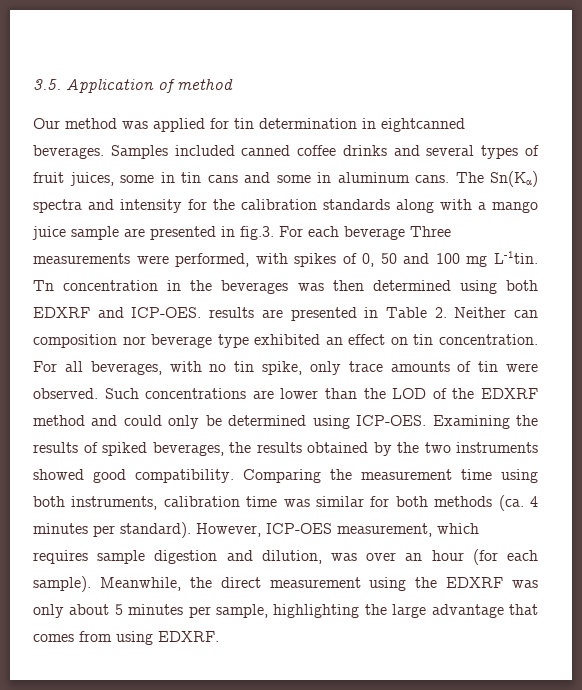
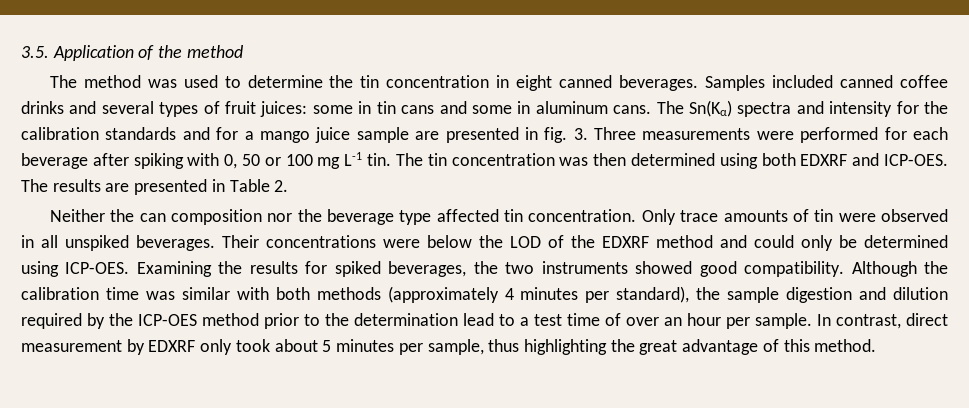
- 3.5. Application of method
+ 3.5. Application of the method
- Our method was applied for tin determination in eightcanned beverages.
+ The method was used to determine the tin concentration in eight canned beverages.
- Samples included canned coffee drinks and several types of fruit juices, some in tin cans and some in aluminum cans.
+ Samples included canned coffee drinks and several types of fruit juices: some in tin cans and some in aluminum cans.
- The Sn(Kα) spectra and intensity for the calibration standards along with a mango juice sample are presented in fig.3. For each beverage Three measurements were performed, with spikes of 0, 50 and 100 mg L-1tin. Tn concentration in the beverages was then determined using both EDXRF and ICP-OES. results are presented in Table 2. Neither can composition nor beverage type exhibited an effect on tin concentration. For all beverages, with no tin spike, only trace amounts of tin were observed. Such concentrations are lower than the LOD of the EDXRF method and could only be determined using ICP-OES.
+ The Sn(Kα) spectra and intensity for the calibration standards and for a mango juice sample are presented in fig. 3. Three measurements were performed for each beverage after spiking with 0, 50 or 100 mg L-1 tin. The tin concentration was then determined using both EDXRF and ICP-OES. The results are presented in Table 2.
+ Neither the can composition nor the beverage type affected tin concentration. Only trace amounts of tin were observed in all unspiked beverages. Their concentrations were below the LOD of the EDXRF method and could only be determined using ICP-OES.
- Examining the results of spiked beverages, the results obtained by the two instruments showed good compatibility.
+ Examining the results for spiked beverages, the two instruments showed good compatibility.
- Comparing the measurement time using both instruments, calibration time was similar for both methods (ca. 4 minutes per standard). However, ICP-OES measurement, which requires sample digestion and dilution, was over an hour (for each sample). Meanwhile, the direct measurement using the EDXRF was only about 5 minutes per sample, highlighting the large advantage that comes from using EDXRF.
+ Although the calibration time was similar with both methods (approximately 4 minutes per standard), the sample digestion and dilution required by the ICP-OES method prior to the determination lead to a test time of over an hour per sample. In contrast, direct measurement by EDXRF only took about 5 minutes per sample, thus highlighting the great advantage of this method.

